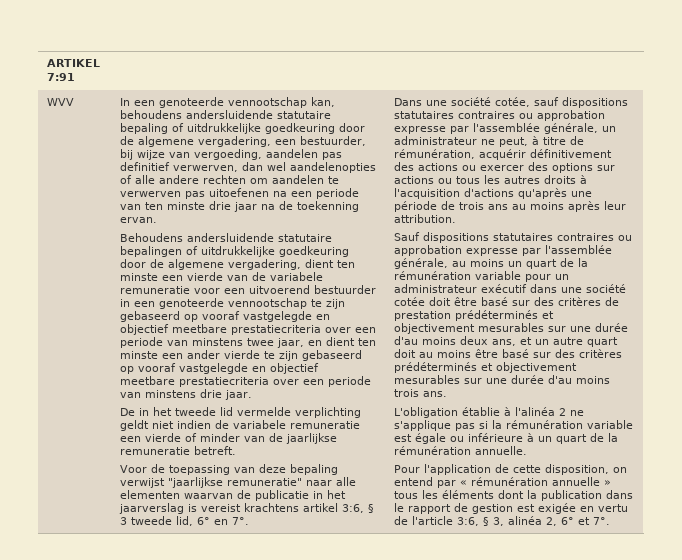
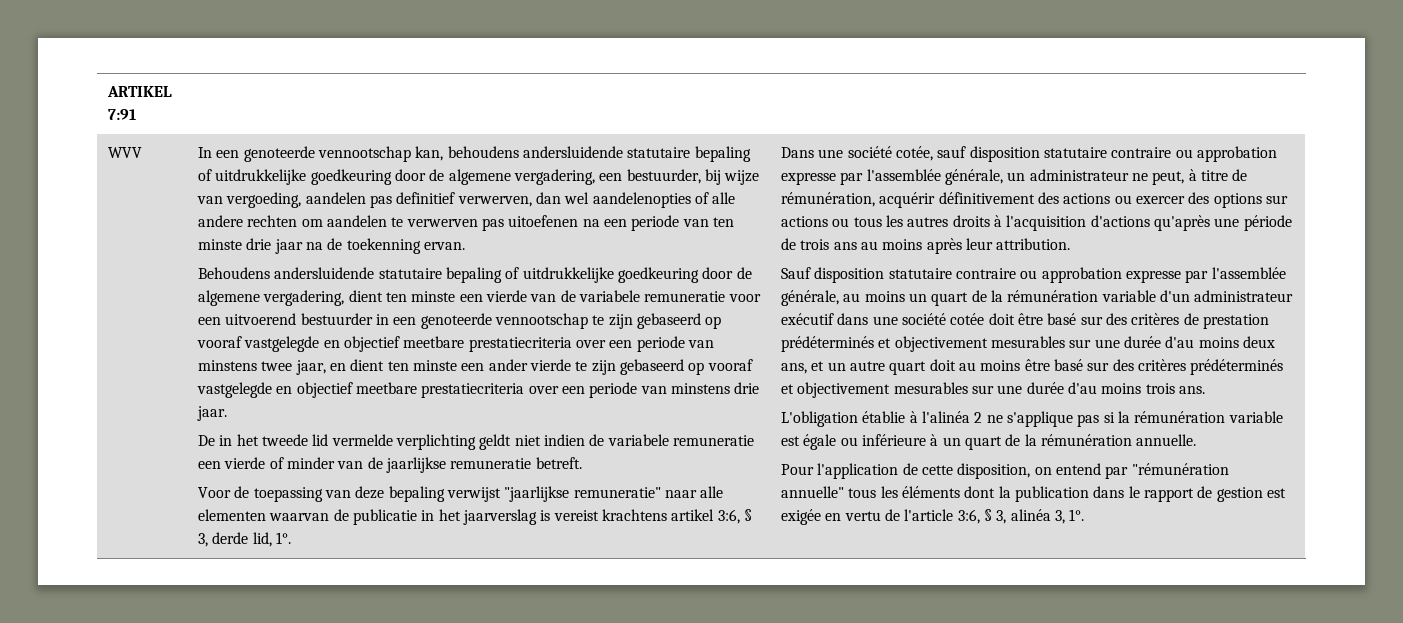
- Behoudens andersluidende statutaire bepalingen of uitdrukkelijke goedkeuring door de algemene vergadering, dient ten minste een vierde van de variabele remuneratie voor een uitvoerend bestuurder in een genoteerde vennootschap te zijn gebaseerd op vooraf vastgelegde en objectief meetbare prestatiecriteria over een periode van minstens twee jaar, en dient ten minste een ander vierde te zijn gebaseerd op vooraf vastgelegde en objectief meetbare prestatiecriteria over een periode van minstens drie jaar.
+ Behoudens andersluidende statutaire bepaling of uitdrukkelijke goedkeuring door de algemene vergadering, dient ten minste een vierde van de variabele remuneratie voor een uitvoerend bestuurder in een genoteerde vennootschap te zijn gebaseerd op vooraf vastgelegde en objectief meetbare prestatiecriteria over een periode van minstens twee jaar, en dient ten minste een ander vierde te zijn gebaseerd op vooraf vastgelegde en objectief meetbare prestatiecriteria over een periode van minstens drie jaar.
- Voor de toepassing van deze bepaling verwijst "jaarlijkse remuneratie" naar alle elementen waarvan de publicatie in het jaarverslag is vereist krachtens artikel 3:6, § 3 tweede lid, 6° en 7°.
+ Voor de toepassing van deze bepaling verwijst "jaarlijkse remuneratie" naar alle elementen waarvan de publicatie in het jaarverslag is vereist krachtens artikel 3:6, § 3, derde lid, 1°.
- Dans une société cotée, sauf dispositions statutaires contraires ou approbation expresse par l'assemblée générale, un administrateur ne peut, à titre de rémunération, acquérir définitivement des actions ou exercer des options sur actions ou tous les autres droits à l'acquisition d'actions qu'après une période de trois ans au moins après leur attribution.
+ Dans une société cotée, sauf disposition statutaire contraire ou approbation expresse par l'assemblée générale, un administrateur ne peut, à titre de rémunération, acquérir définitivement des actions ou exercer des options sur actions ou tous les autres droits à l'acquisition d'actions qu'après une période de trois ans au moins après leur attribution.
- Sauf dispositions statutaires contraires ou approbation expresse par l'assemblée générale, au moins un quart de la rémunération variable pour un administrateur exécutif dans une société cotée doit être basé sur des critères de prestation prédéterminés et objectivement mesurables sur une durée d'au moins deux ans, et un autre quart doit au moins être basé sur des critères prédéterminés et objectivement mesurables sur une durée d'au moins trois ans.
+ Sauf disposition statutaire contraire ou approbation expresse par l'assemblée générale, au moins un quart de la rémunération variable d'un administrateur exécutif dans une société cotée doit être basé sur des critères de prestation prédéterminés et objectivement mesurables sur une durée d'au moins deux ans, et un autre quart doit au moins être basé sur des critères prédéterminés et objectivement mesurables sur une durée d'au moins trois ans.
- Pour l'application de cette disposition, on entend par « rémunération annuelle » tous les éléments dont la publication dans le rapport de gestion est exigée en vertu de l'article 3:6, § 3, alinéa 2, 6° et 7°.
+ Pour l'application de cette disposition, on entend par "rémunération annuelle" tous les éléments dont la publication dans le rapport de gestion est exigée en vertu de l'article 3:6, § 3, alinéa 3, 1°.

